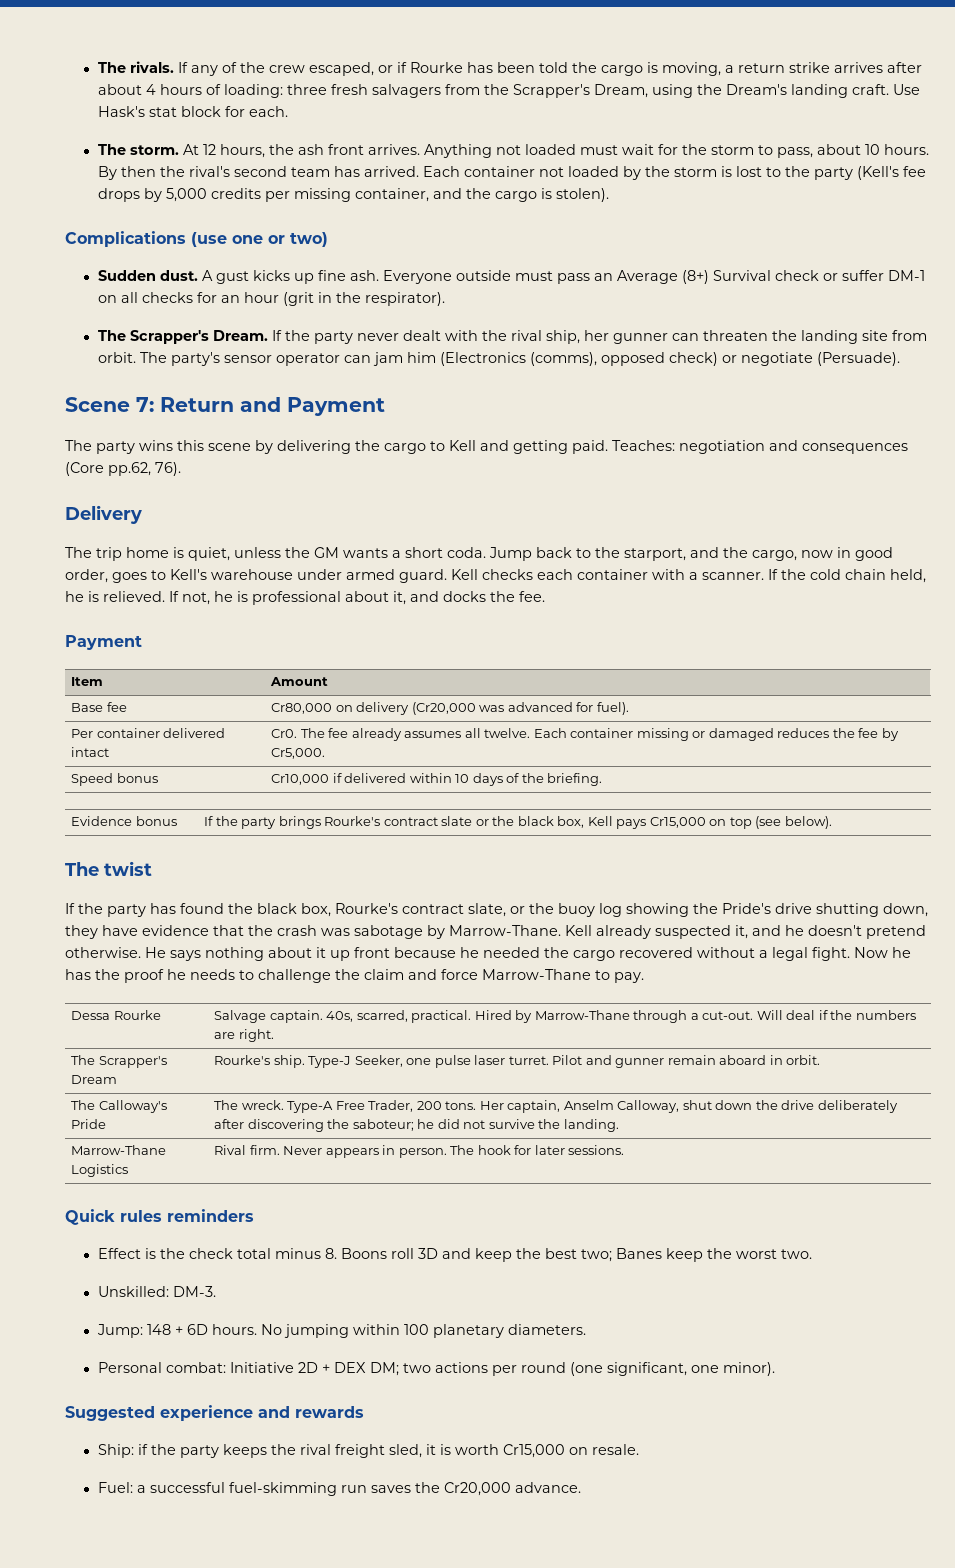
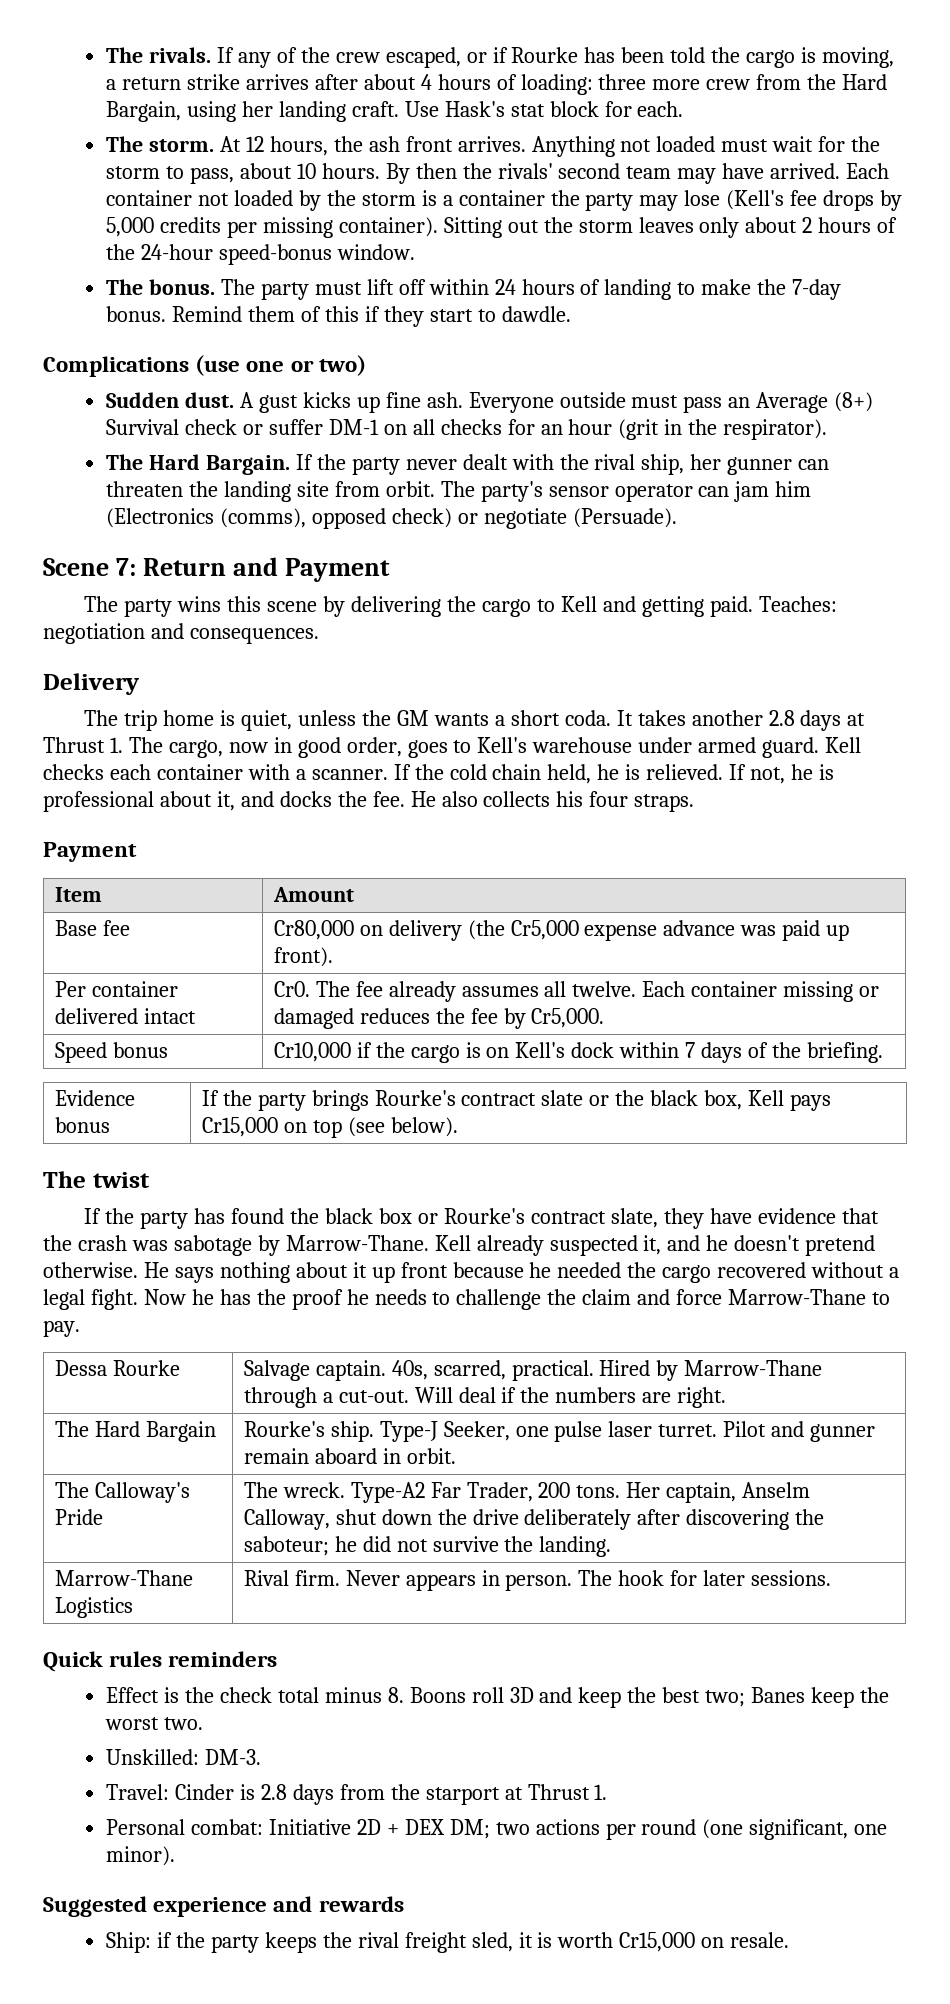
- If any of the crew escaped, or if Rourke has been told the cargo is moving, a return strike arrives after about 4 hours of loading: three fresh salvagers from the Scrapper's Dream, using the Dream's landing craft.
+ If any of the crew escaped, or if Rourke has been told the cargo is moving, a return strike arrives after about 4 hours of loading: three more crew from the Hard Bargain, using her landing craft.
- By then the rival's second team has arrived.
+ By then the rivals' second team may have arrived.
- Each container not loaded by the storm is lost to the party (Kell's fee drops by 5,000 credits per missing container, and the cargo is stolen).
+ Each container not loaded by the storm is a container the party may lose (Kell's fee drops by 5,000 credits per missing container). Sitting out the storm leaves only about 2 hours of the 24-hour speed-bonus window.
+ The bonus. The party must lift off within 24 hours of landing to make the 7-day bonus. Remind them of this if they start to dawdle.
- The Scrapper's Dream.
+ The Hard Bargain.
- Teaches: negotiation and consequences (Core pp.62, 76).
+ Teaches: negotiation and consequences.
- Jump back to the starport, and the cargo, now in good order, goes to Kell's warehouse under armed guard.
+ It takes another 2.8 days at Thrust 1. The cargo, now in good order, goes to Kell's warehouse under armed guard.
+ He also collects his four straps.
- Base fee | Cr80,000 on delivery (Cr20,000 was advanced for fuel).
+ Base fee | Cr80,000 on delivery (the Cr5,000 expense advance was paid up front).
- Speed bonus | Cr10,000 if delivered within 10 days of the briefing.
+ Speed bonus | Cr10,000 if the cargo is on Kell's dock within 7 days of the briefing.
- If the party has found the black box, Rourke's contract slate, or the buoy log showing the Pride's drive shutting down, they have evidence that the crash was sabotage by Marrow-Thane.
+ If the party has found the black box or Rourke's contract slate, they have evidence that the crash was sabotage by Marrow-Thane.
- The Scrapper's Dream | Rourke's ship. Type-J Seeker, one pulse laser turret. Pilot and gunner remain aboard in orbit.
+ The Hard Bargain | Rourke's ship. Type-J Seeker, one pulse laser turret. Pilot and gunner remain aboard in orbit.
- The Calloway's Pride | The wreck. Type-A Free Trader, 200 tons. Her captain, Anselm Calloway, shut down the drive deliberately after discovering the saboteur; he did not survive the landing.
+ The Calloway's Pride | The wreck. Type-A2 Far Trader, 200 tons. Her captain, Anselm Calloway, shut down the drive deliberately after discovering the saboteur; he did not survive the landing.
- Jump: 148 + 6D hours. No jumping within 100 planetary diameters.
+ Travel: Cinder is 2.8 days from the starport at Thrust 1.
- Fuel: a successful fuel-skimming run saves the Cr20,000 advance.

